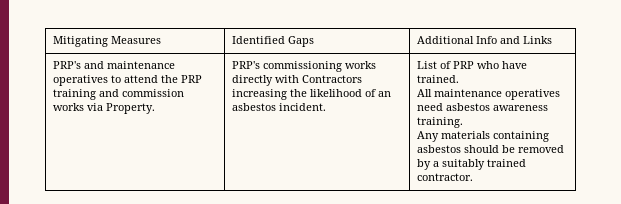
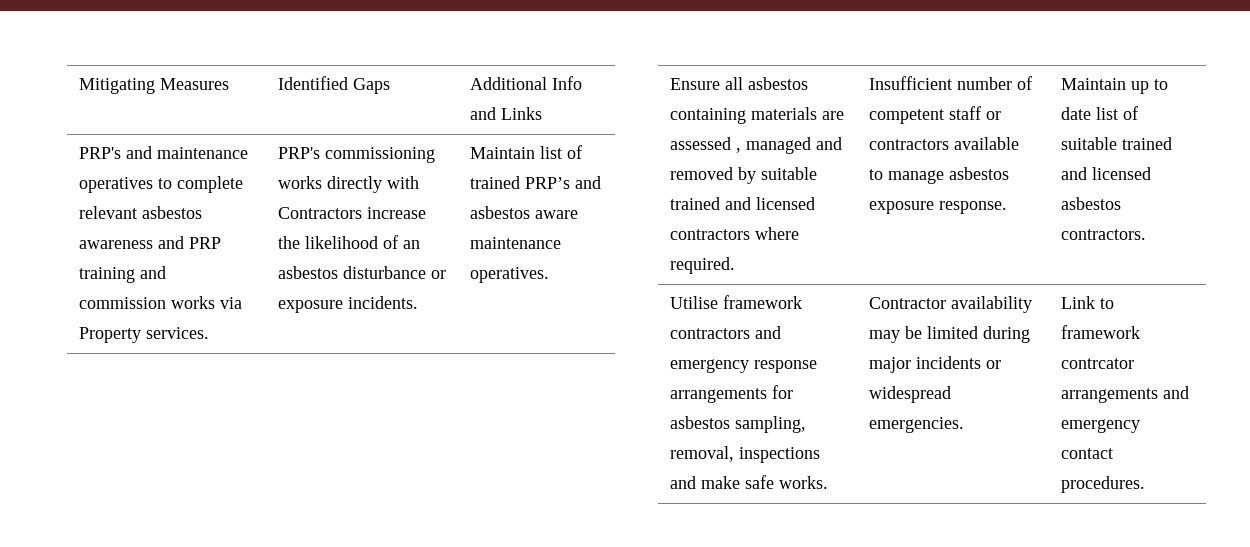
- PRP's and maintenance operatives to attend the PRP training and commission works via Property.
+ PRP's and maintenance operatives to complete relevant asbestos awareness and PRP training and commission works via Property services.
- PRP's commissioning works directly with Contractors increasing the likelihood of an asbestos incident. | List of PRP who have trained.
- All maintenance operatives need asbestos awareness training.
- Any materials containing asbestos should be removed by a suitably trained contractor.
+ PRP's commissioning works directly with Contractors increase the likelihood of an asbestos disturbance or exposure incidents. | Maintain list of trained PRP’s and asbestos aware maintenance operatives.
+ Ensure all asbestos containing materials are assessed , managed and removed by suitable trained and licensed contractors where required. | Insufficient number of competent staff or contractors available to manage asbestos exposure response. | Maintain up to date list of suitable trained and licensed asbestos contractors.
+ Utilise framework contractors and emergency response arrangements for asbestos sampling, removal, inspections and make safe works. | Contractor availability may be limited during major incidents or widespread emergencies. | Link to framework contrcator arrangements and emergency contact procedures.

